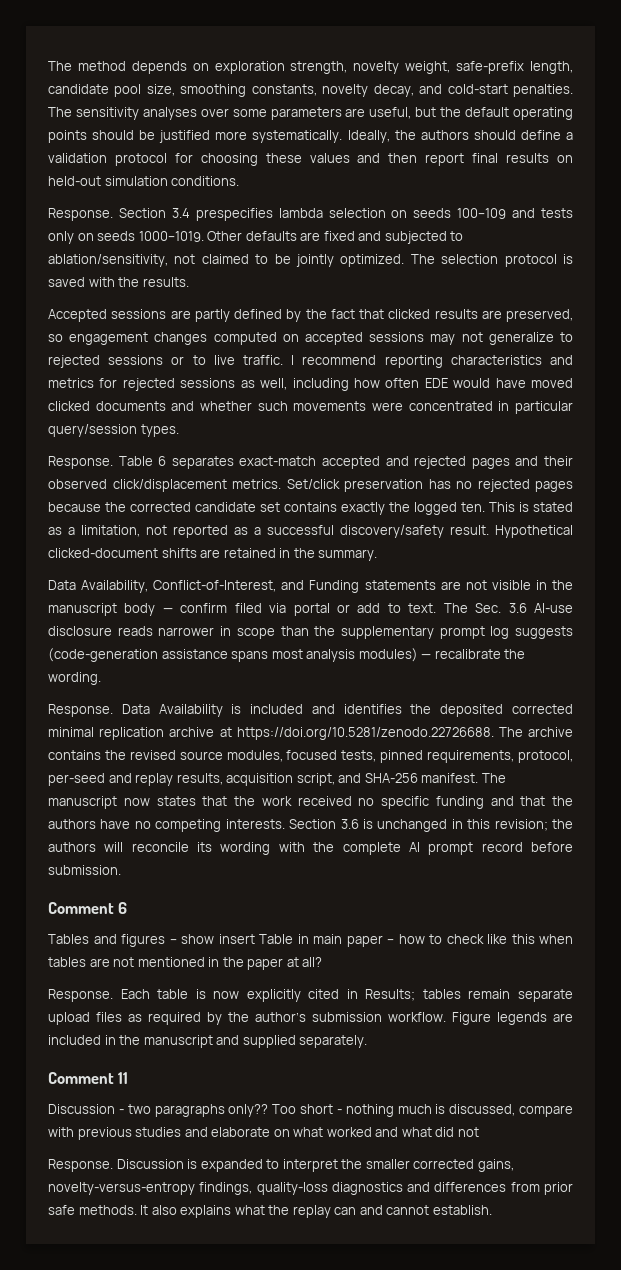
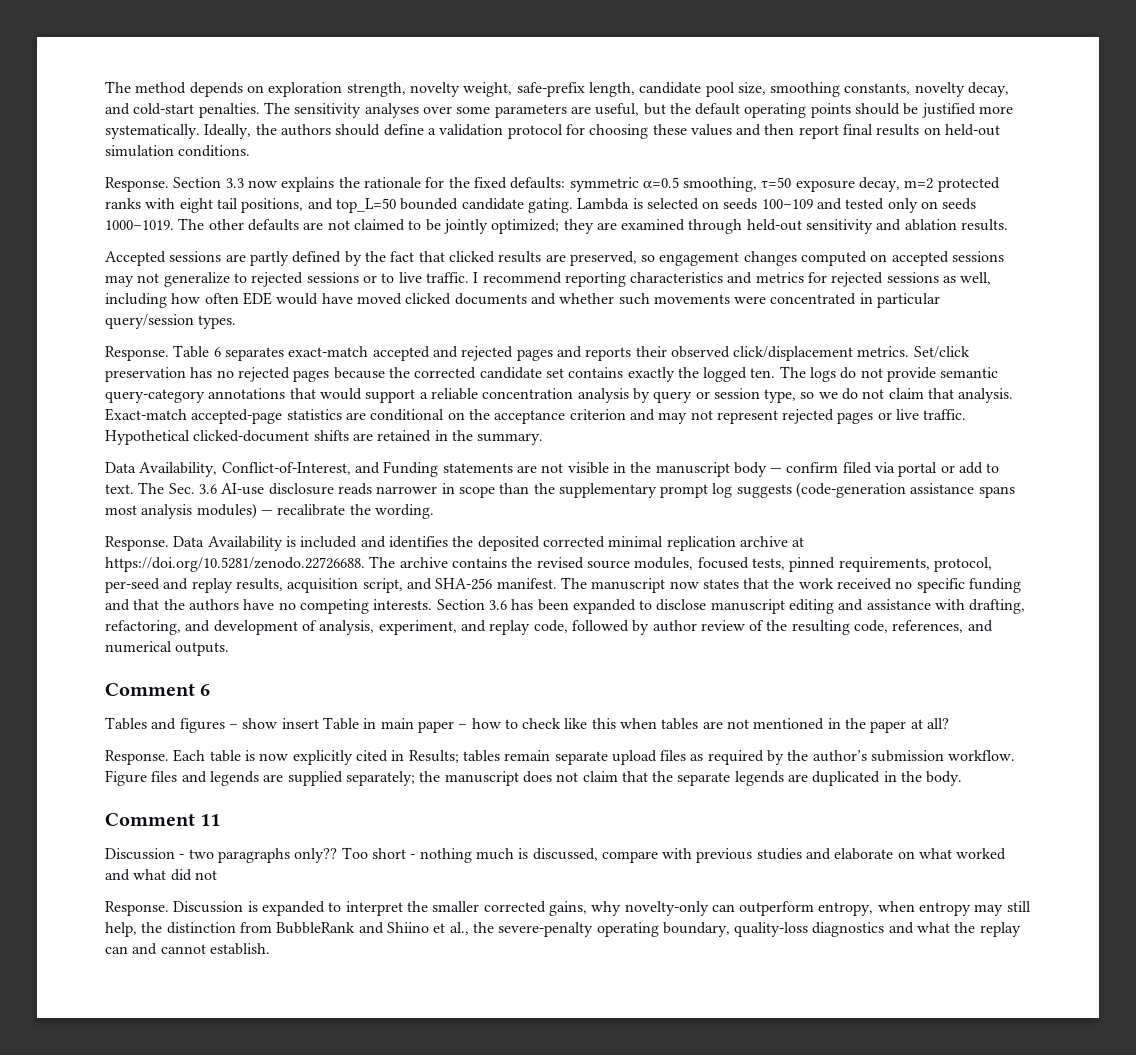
- Section 3.4 prespecifies lambda selection on seeds 100–109 and tests only on seeds 1000–1019.
+ Section 3.3 now explains the rationale for the fixed defaults: symmetric α=0.5 smoothing, τ=50 exposure decay, m=2 protected ranks with eight tail positions, and top_L=50 bounded candidate gating. Lambda is selected on seeds 100–109 and tested only on seeds 1000–1019.
- Other defaults are fixed and subjected to ablation/sensitivity, not claimed to be jointly optimized. The selection protocol is saved with the results.
+ The other defaults are not claimed to be jointly optimized; they are examined through held-out sensitivity and ablation results.
- Table 6 separates exact-match accepted and rejected pages and their observed click/displacement metrics.
+ Table 6 separates exact-match accepted and rejected pages and reports their observed click/displacement metrics.
- This is stated as a limitation, not reported as a successful discovery/safety result.
+ The logs do not provide semantic query-category annotations that would support a reliable concentration analysis by query or session type, so we do not claim that analysis. Exact-match accepted-page statistics are conditional on the acceptance criterion and may not represent rejected pages or live traffic.
- Section 3.6 is unchanged in this revision; the authors will reconcile its wording with the complete AI prompt record before submission.
+ Section 3.6 has been expanded to disclose manuscript editing and assistance with drafting, refactoring, and development of analysis, experiment, and replay code, followed by author review of the resulting code, references, and numerical outputs.
- Figure legends are included in the manuscript and supplied separately.
+ Figure files and legends are supplied separately; the manuscript does not claim that the separate legends are duplicated in the body.
- Discussion is expanded to interpret the smaller corrected gains, novelty-versus-entropy findings, quality-loss diagnostics and differences from prior safe methods. It also explains what the replay can and cannot establish.
+ Discussion is expanded to interpret the smaller corrected gains, why novelty-only can outperform entropy, when entropy may still help, the distinction from BubbleRank and Shiino et al., the severe-penalty operating boundary, quality-loss diagnostics and what the replay can and cannot establish.

